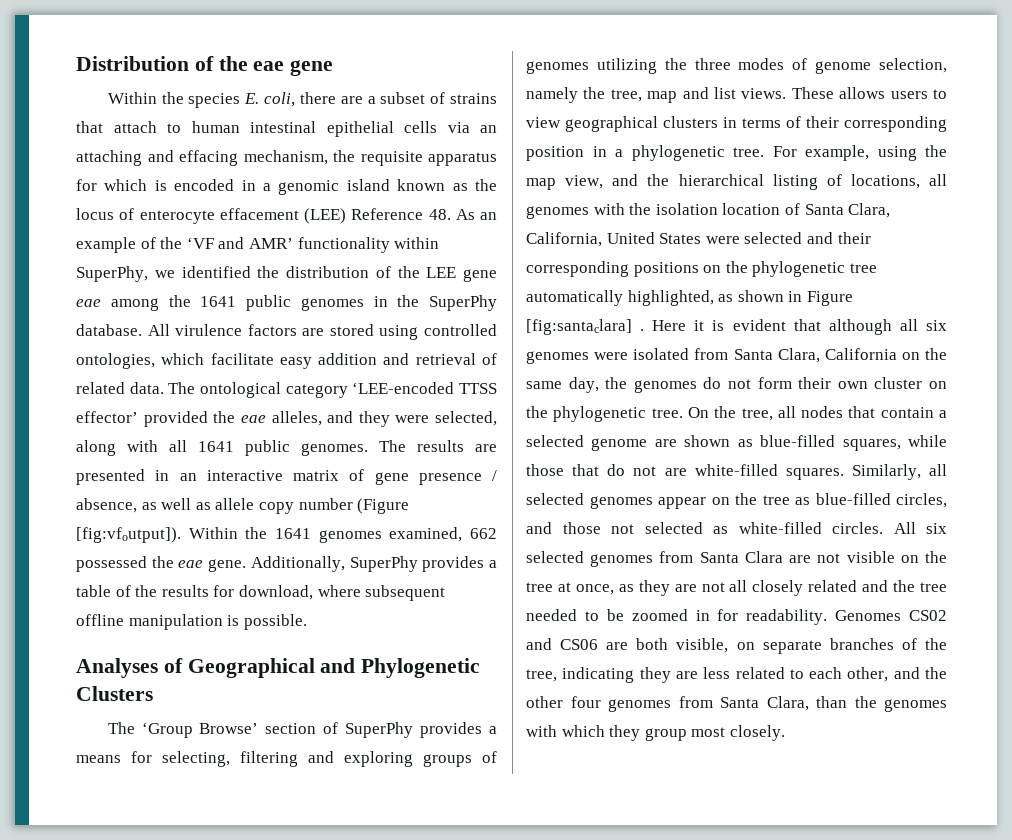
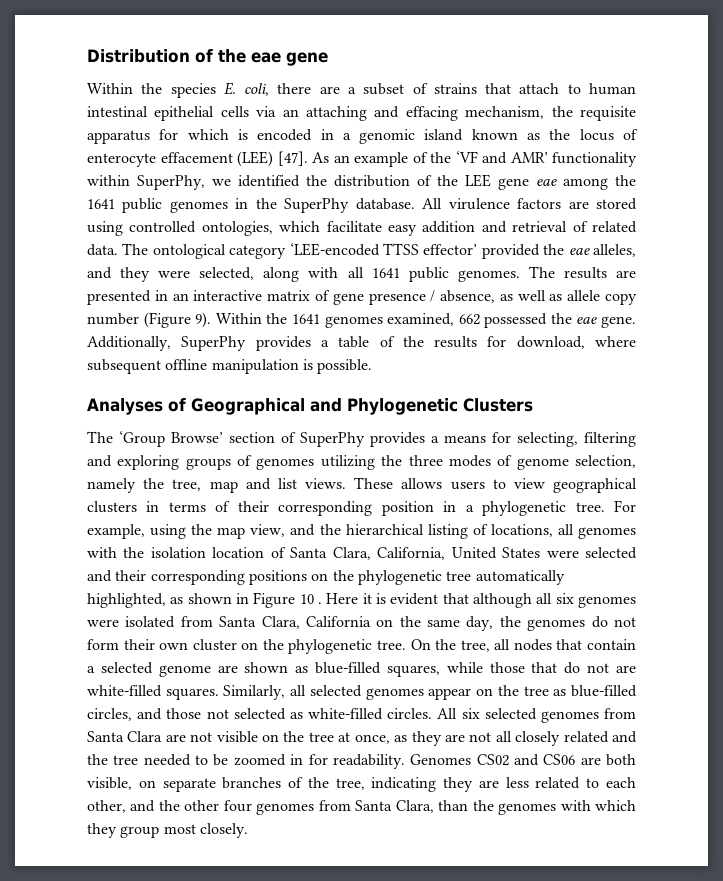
- Within the species E. coli, there are a subset of strains that attach to human intestinal epithelial cells via an attaching and effacing mechanism, the requisite apparatus for which is encoded in a genomic island known as the locus of enterocyte effacement (LEE) Reference 48. As an example of the ‘VF and AMR’ functionality within SuperPhy, we identified the distribution of the LEE gene eae among the 1641 public genomes in the SuperPhy database.
+ Within the species E. coli, there are a subset of strains that attach to human intestinal epithelial cells via an attaching and effacing mechanism, the requisite apparatus for which is encoded in a genomic island known as the locus of enterocyte effacement (LEE) [47]. As an example of the ‘VF and AMR’ functionality within SuperPhy, we identified the distribution of the LEE gene eae among the 1641 public genomes in the SuperPhy database.
- The results are presented in an interactive matrix of gene presence / absence, as well as allele copy number (Figure [fig:vfoutput]).
+ The results are presented in an interactive matrix of gene presence / absence, as well as allele copy number (Figure 9).
- For example, using the map view, and the hierarchical listing of locations, all genomes with the isolation location of Santa Clara, California, United States were selected and their corresponding positions on the phylogenetic tree automatically highlighted, as shown in Figure [fig:santaclara] .
+ For example, using the map view, and the hierarchical listing of locations, all genomes with the isolation location of Santa Clara, California, United States were selected and their corresponding positions on the phylogenetic tree automatically highlighted, as shown in Figure 10 .

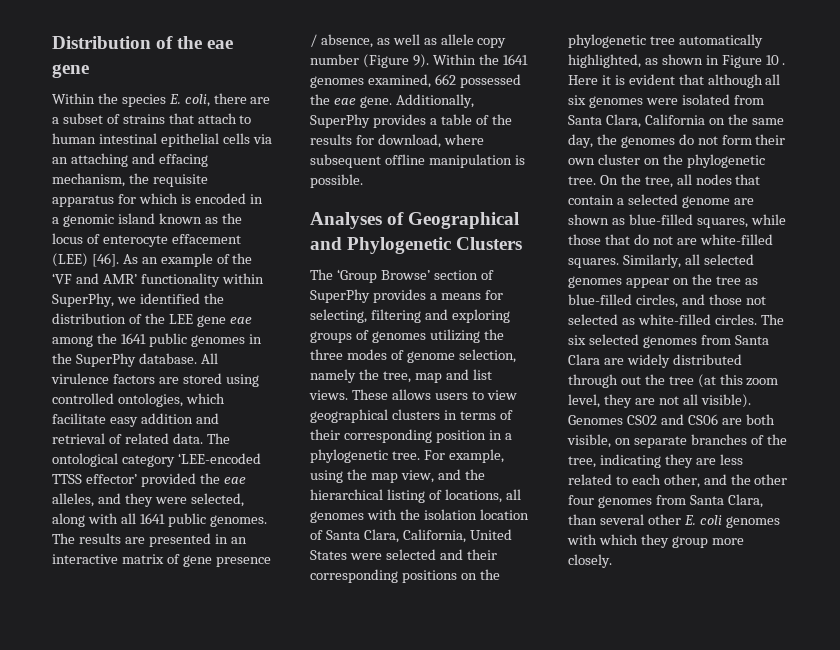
- Within the species E. coli, there are a subset of strains that attach to human intestinal epithelial cells via an attaching and effacing mechanism, the requisite apparatus for which is encoded in a genomic island known as the locus of enterocyte effacement (LEE) [47].
+ Within the species E. coli, there are a subset of strains that attach to human intestinal epithelial cells via an attaching and effacing mechanism, the requisite apparatus for which is encoded in a genomic island known as the locus of enterocyte effacement (LEE) [46].
- All six selected genomes from Santa Clara are not visible on the tree at once, as they are not all closely related and the tree needed to be zoomed in for readability.
+ The six selected genomes from Santa Clara are widely distributed through out the tree (at this zoom level, they are not all visible).
- Genomes CS02 and CS06 are both visible, on separate branches of the tree, indicating they are less related to each other, and the other four genomes from Santa Clara, than the genomes with which they group most closely.
+ Genomes CS02 and CS06 are both visible, on separate branches of the tree, indicating they are less related to each other, and the other four genomes from Santa Clara, than several other E. coli genomes with which they group more closely.

